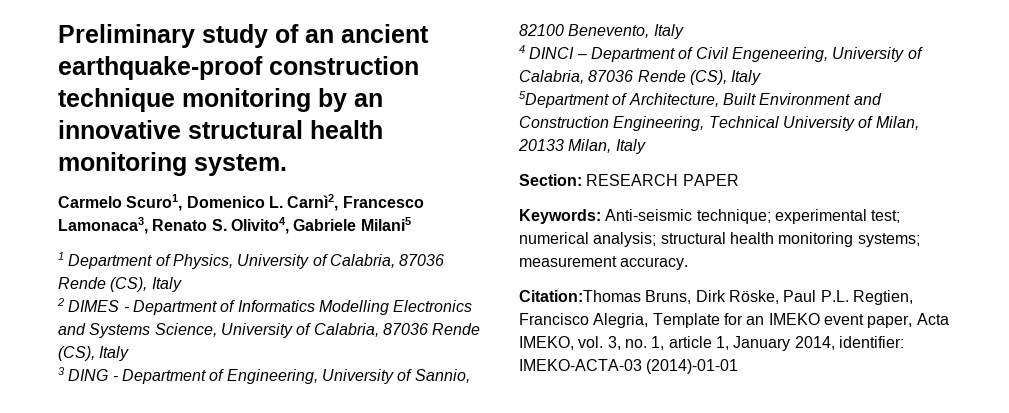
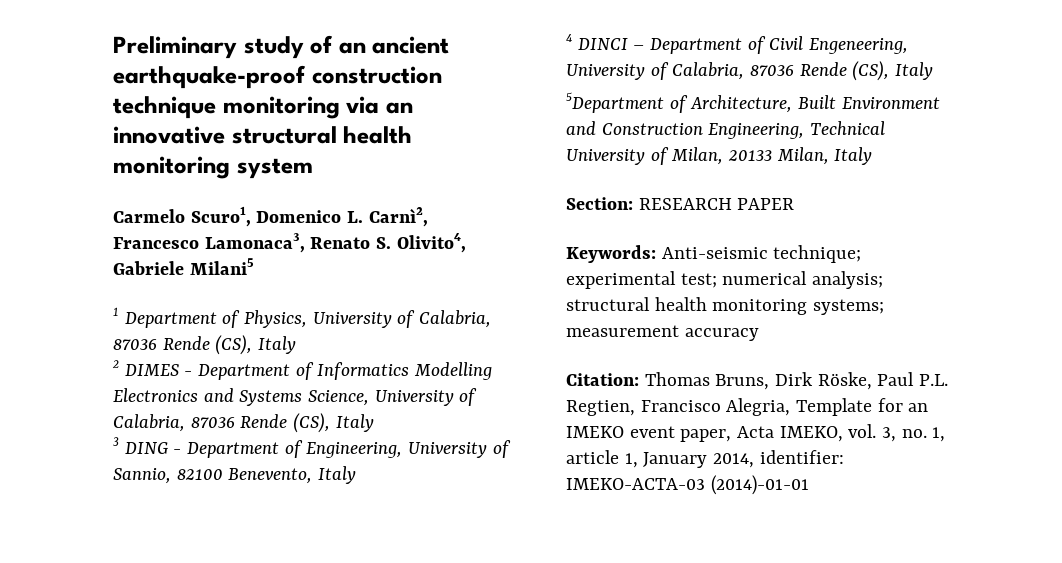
- Preliminary study of an ancient earthquake-proof construction technique monitoring by an innovative structural health monitoring system.
+ Preliminary study of an ancient earthquake-proof construction technique monitoring via an innovative structural health monitoring system
- Keywords: Anti-seismic technique; experimental test; numerical analysis; structural health monitoring systems; measurement accuracy.
- Citation:Thomas Bruns, Dirk Röske, Paul P.L. Regtien, Francisco Alegria, Template for an IMEKO event paper, Acta IMEKO, vol. 3, no. 1, article 1, January 2014, identifier: IMEKO-ACTA-03 (2014)-01-01
+ Keywords: Anti-seismic technique; experimental test; numerical analysis; structural health monitoring systems; measurement accuracy
+ Citation: Thomas Bruns, Dirk Röske, Paul P.L. Regtien, Francisco Alegria, Template for an IMEKO event paper, Acta IMEKO, vol. 3, no. 1, article 1, January 2014, identifier: IMEKO-ACTA-03 (2014)-01-01

